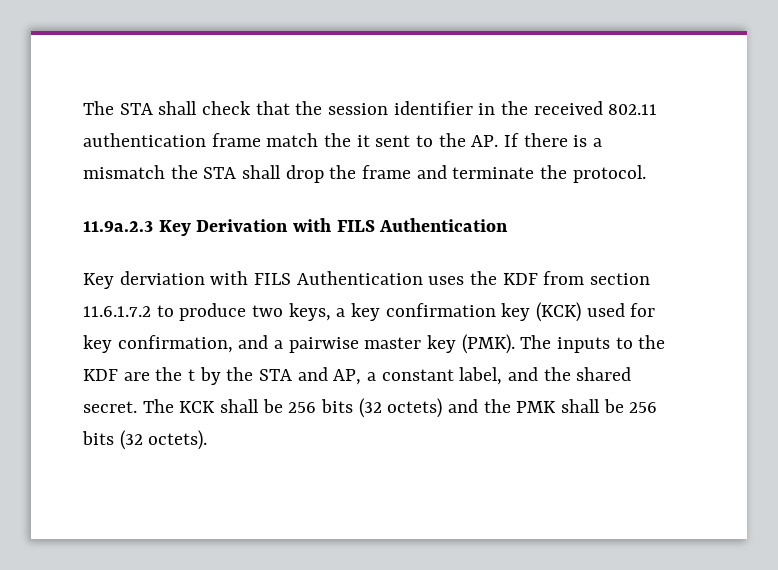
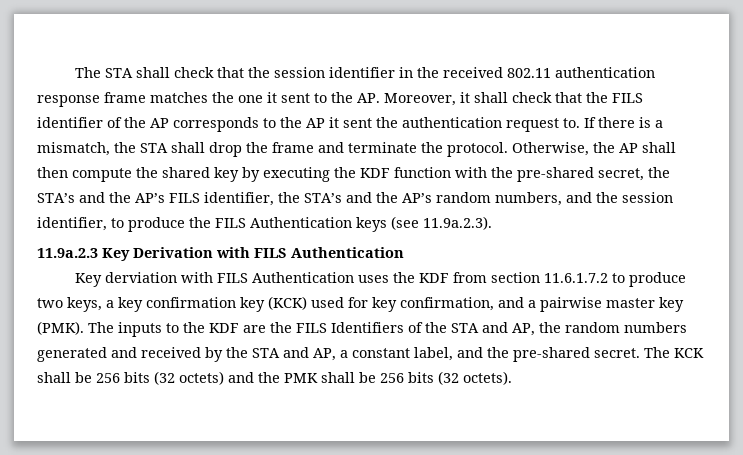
- The STA shall check that the session identifier in the received 802.11 authentication frame match the it sent to the AP. If there is a mismatch the STA shall drop the frame and terminate the protocol.
+ The STA shall check that the session identifier in the received 802.11 authentication response frame matches the one it sent to the AP. Moreover, it shall check that the FILS identifier of the AP corresponds to the AP it sent the authentication request to. If there is a mismatch, the STA shall drop the frame and terminate the protocol. Otherwise, the AP shall then compute the shared key by executing the KDF function with the pre-shared secret, the STA’s and the AP’s FILS identifier, the STA’s and the AP’s random numbers, and the session identifier, to produce the FILS Authentication keys (see 11.9a.2.3).
- The inputs to the KDF are the t by the STA and AP, a constant label, and the shared secret.
+ The inputs to the KDF are the FILS Identifiers of the STA and AP, the random numbers generated and received by the STA and AP, a constant label, and the pre-shared secret.

